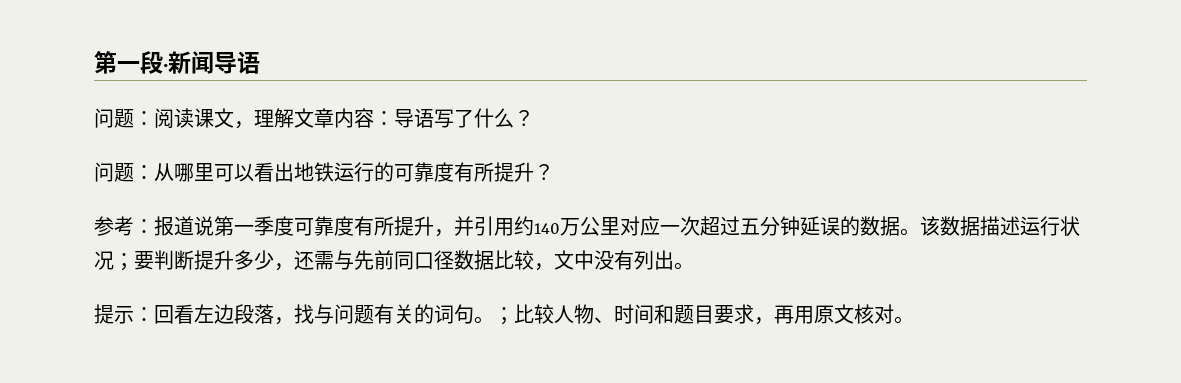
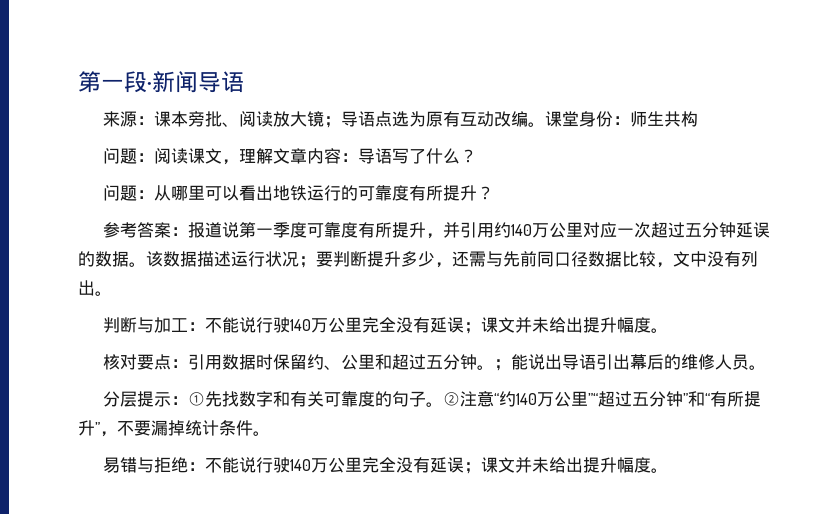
+ 来源：课本旁批、阅读放大镜；导语点选为原有互动改编。课堂身份：师生共构
- 参考：报道说第一季度可靠度有所提升，并引用约140万公里对应一次超过五分钟延误的数据。
+ 参考答案：报道说第一季度可靠度有所提升，并引用约140万公里对应一次超过五分钟延误的数据。
- 提示：回看左边段落，找与问题有关的词句。；比较人物、时间和题目要求，再用原文核对。
+ 判断与加工：不能说行驶140万公里完全没有延误；课文并未给出提升幅度。
+ 核对要点：引用数据时保留约、公里和超过五分钟。；能说出导语引出幕后的维修人员。
+ 分层提示：①先找数字和有关可靠度的句子。②注意“约140万公里”“超过五分钟”和“有所提升”，不要漏掉统计条件。
+ 易错与拒绝：不能说行驶140万公里完全没有延误；课文并未给出提升幅度。

